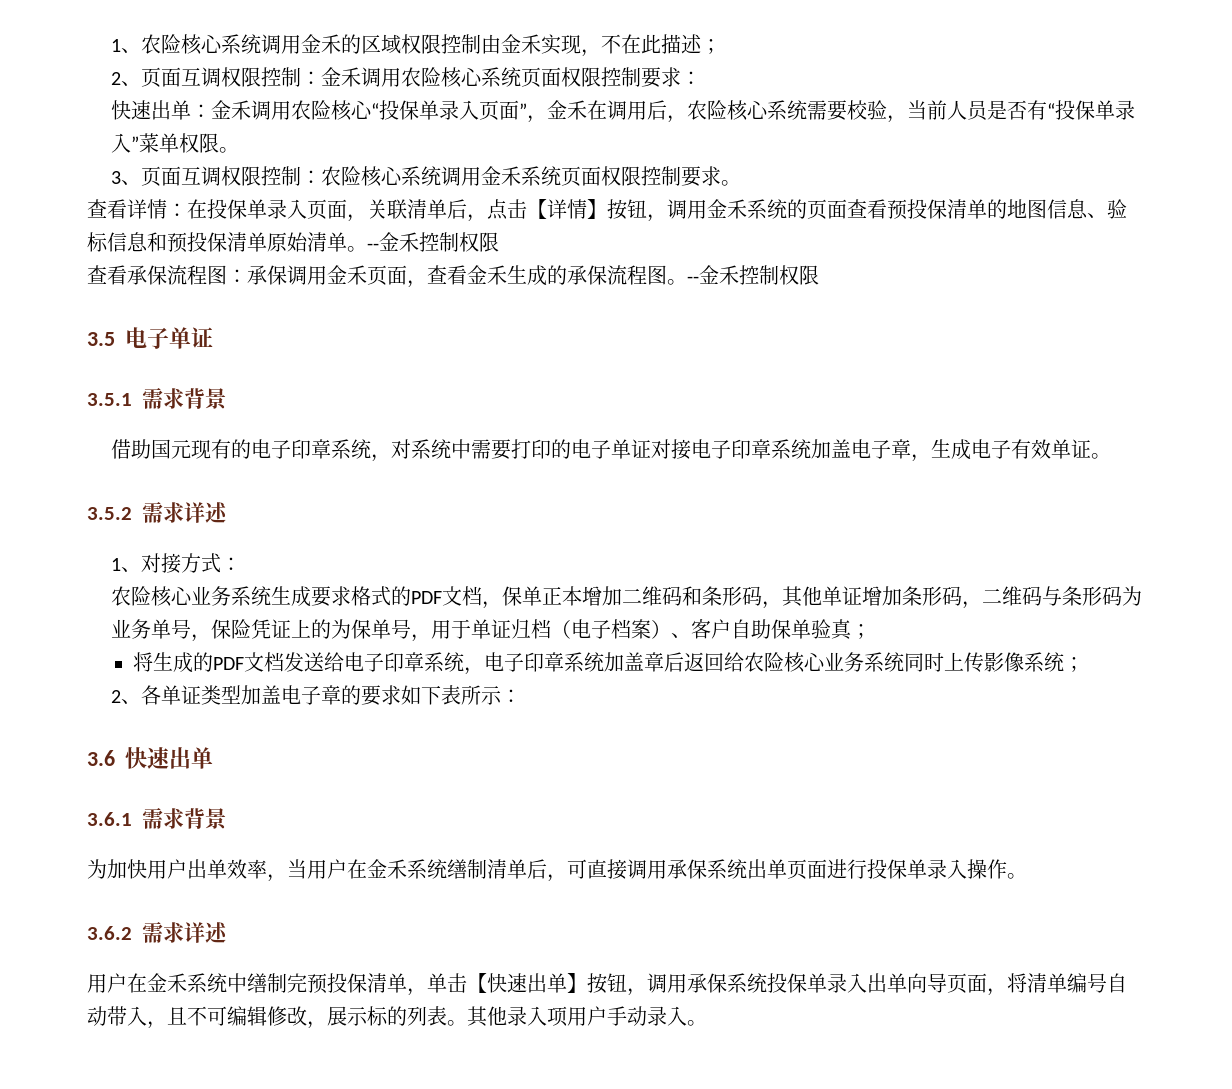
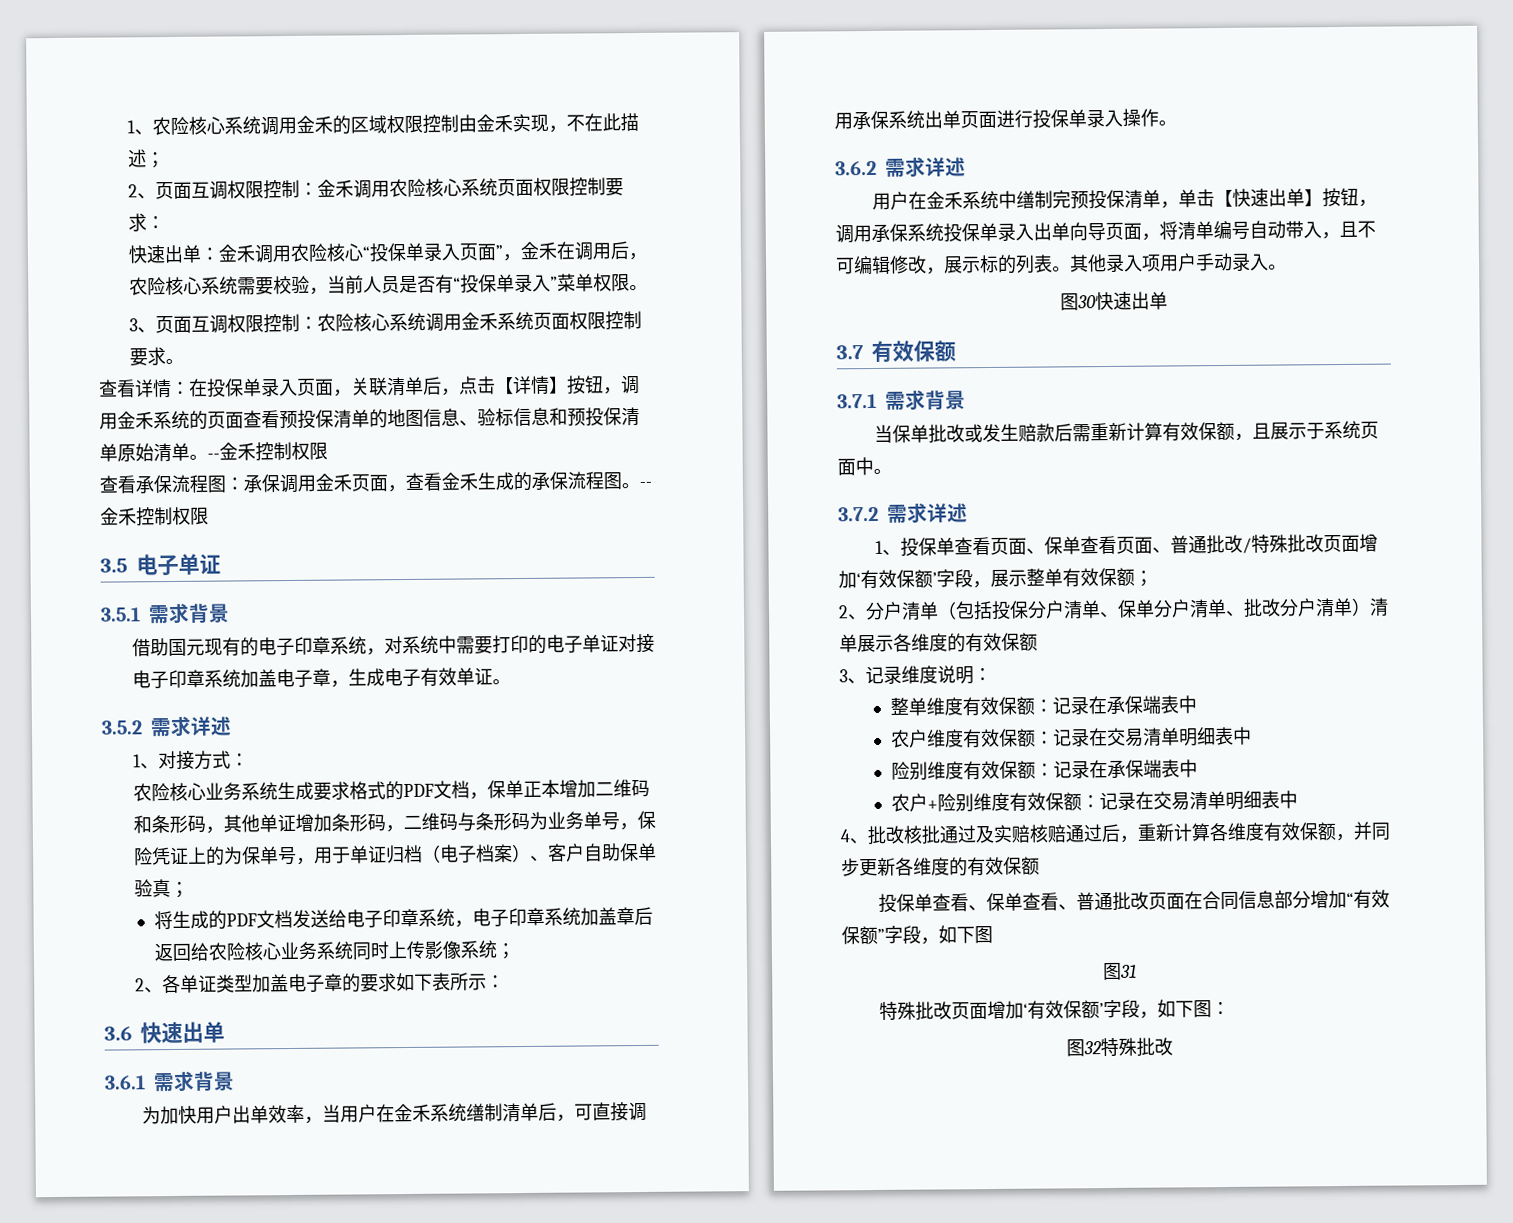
+ 图30快速出单
+ 3.7有效保额
+ 3.7.1需求背景
+ 当保单批改或发生赔款后需重新计算有效保额，且展示于系统页面中。
+ 3.7.2需求详述
+ 1、投保单查看页面、保单查看页面、普通批改/特殊批改页面增加‘有效保额’字段，展示整单有效保额；
+ 2、分户清单（包括投保分户清单、保单分户清单、批改分户清单）清单展示各维度的有效保额
+ 3、记录维度说明：
+ 整单维度有效保额：记录在承保端表中
+ 农户维度有效保额：记录在交易清单明细表中
+ 险别维度有效保额：记录在承保端表中
+ 农户+险别维度有效保额：记录在交易清单明细表中
+ 4、批改核批通过及实赔核赔通过后，重新计算各维度有效保额，并同步更新各维度的有效保额
+ 投保单查看、保单查看、普通批改页面在合同信息部分增加“有效保额”字段，如下图
+ 图31
+ 特殊批改页面增加‘有效保额’字段，如下图：
+ 图32特殊批改

